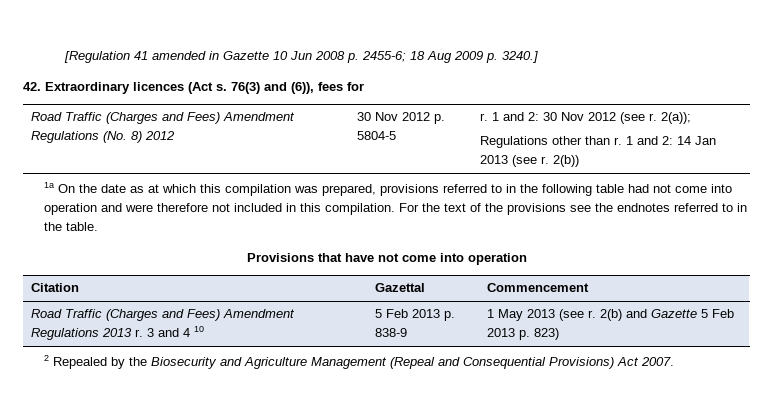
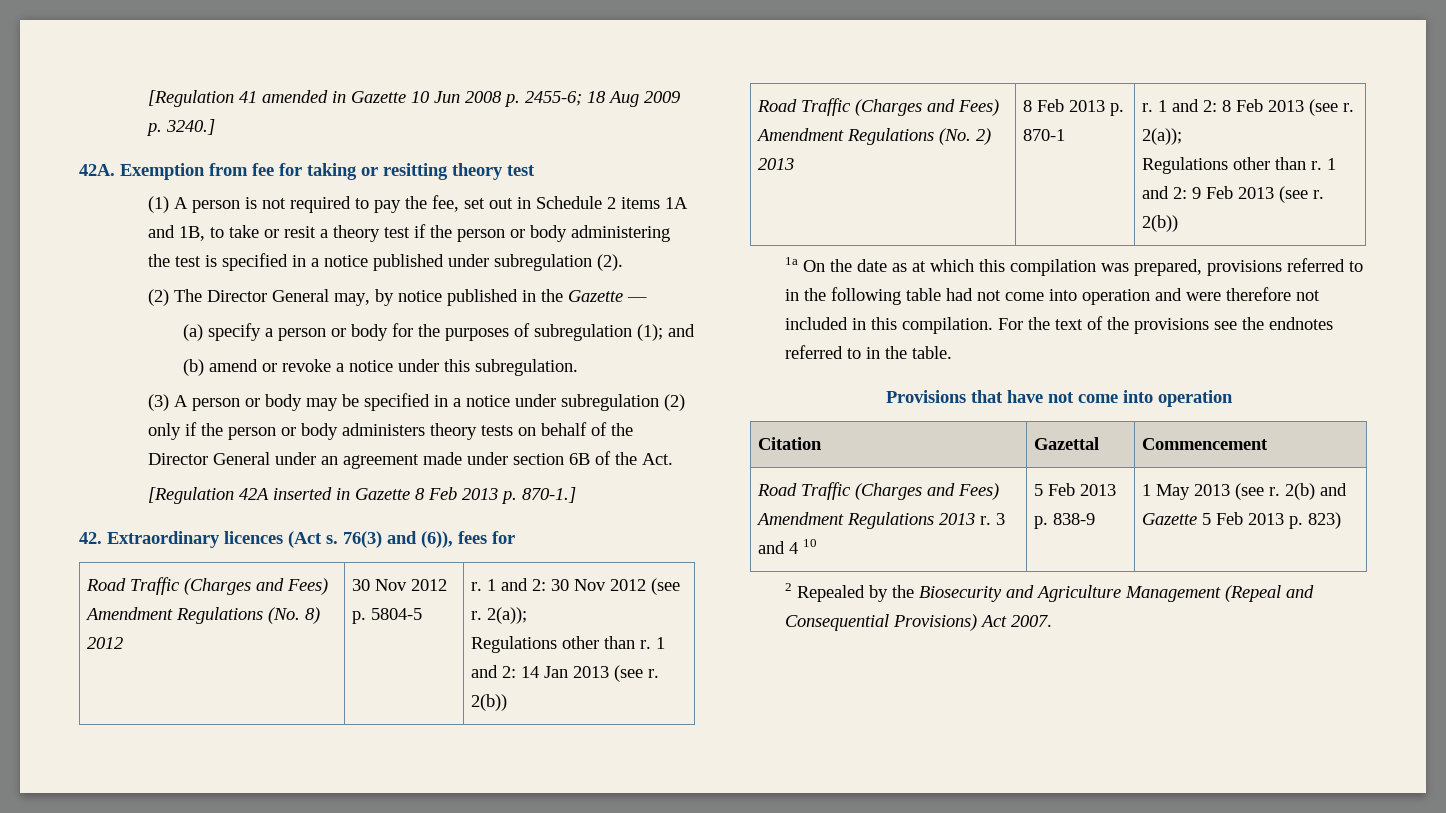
+ 42A. Exemption from fee for taking or resitting theory test
+ (1) A person is not required to pay the fee, set out in Schedule 2 items 1A and 1B, to take or resit a theory test if the person or body administering the test is specified in a notice published under subregulation (2).
+ (2) The Director General may, by notice published in the Gazette —
+ (a) specify a person or body for the purposes of subregulation (1); and
+ (b) amend or revoke a notice under this subregulation.
+ (3) A person or body may be specified in a notice under subregulation (2) only if the person or body administers theory tests on behalf of the Director General under an agreement made under section 6B of the Act.
+ [Regulation 42A inserted in Gazette 8 Feb 2013 p. 870-1.]
+ Road Traffic (Charges and Fees) Amendment Regulations (No. 2) 2013 | 8 Feb 2013 p. 870-1 | r. 1 and 2: 8 Feb 2013 (see r. 2(a));
+ Regulations other than r. 1 and 2: 9 Feb 2013 (see r. 2(b))

